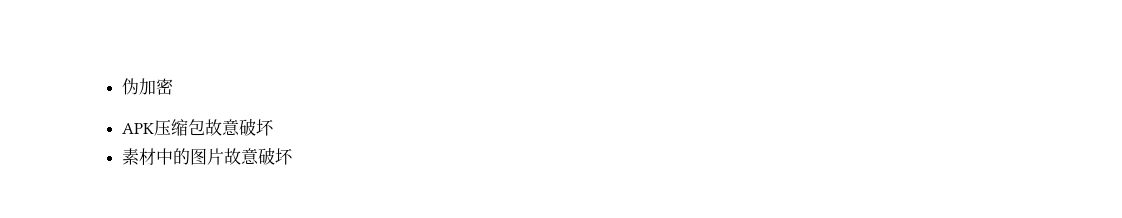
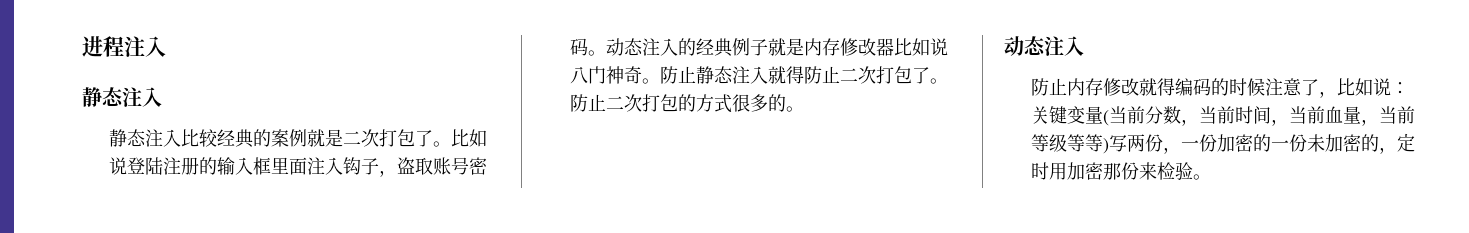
- 伪加密
- APK压缩包故意破坏
- 素材中的图片故意破坏
+ 进程注入
+ 静态注入
+ 静态注入比较经典的案例就是二次打包了。比如说登陆注册的输入框里面注入钩子，盗取账号密码。动态注入的经典例子就是内存修改器比如说八门神奇。防止静态注入就得防止二次打包了。防止二次打包的方式很多的。
+ 动态注入
+ 防止内存修改就得编码的时候注意了，比如说：关键变量(当前分数，当前时间，当前血量，当前等级等等)写两份，一份加密的一份未加密的，定时用加密那份来检验。

